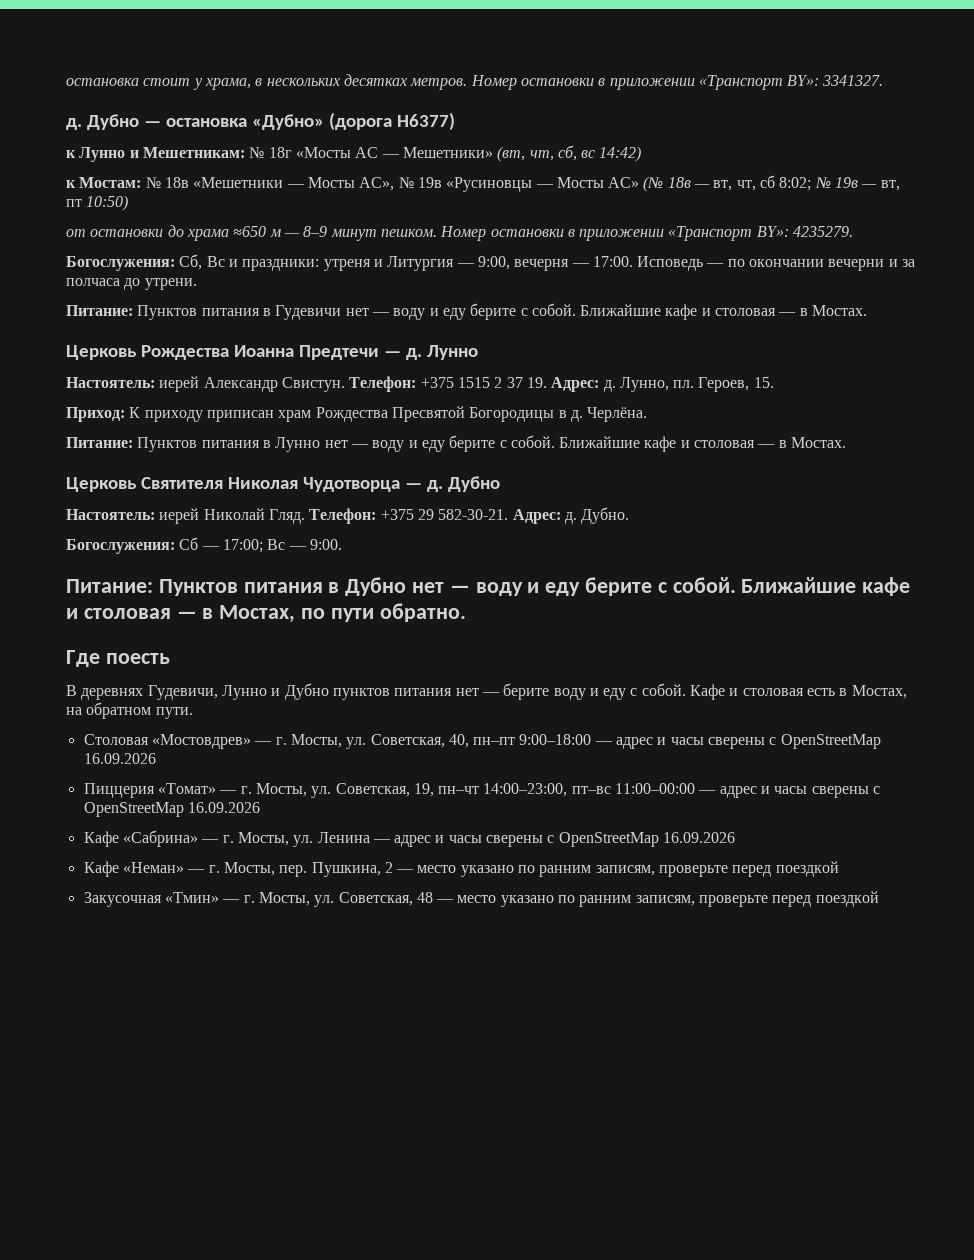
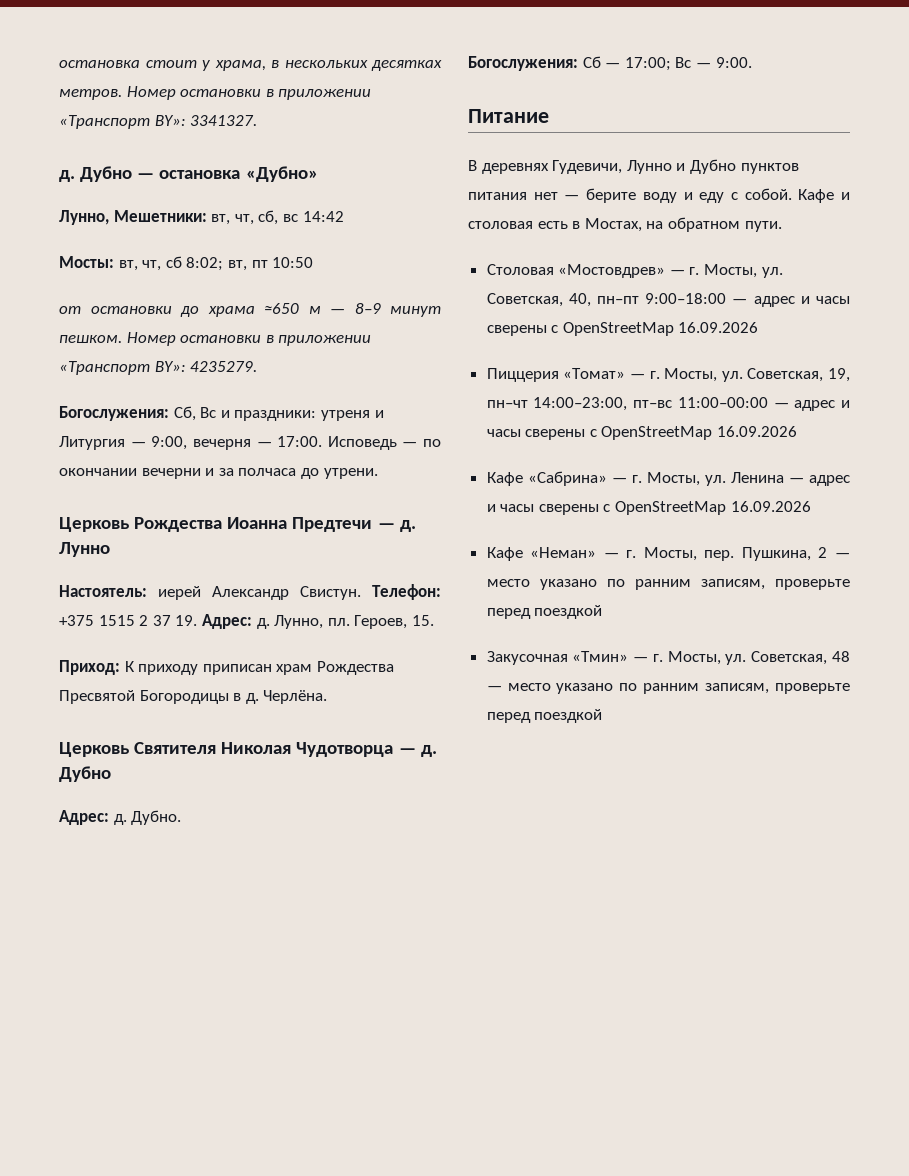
- Дубно — остановка «Дубно» (дорога Н6377)
- к Лунно и Мешетникам: № 18г «Мосты АС — Мешетники» (вт, чт, сб, вс 14:42)
- к Мостам: № 18в «Мешетники — Мосты АС», № 19в «Русиновцы — Мосты АС» (№ 18в — вт, чт, сб 8:02; № 19в — вт, пт 10:50)
+ Дубно — остановка «Дубно»
+ Лунно, Мешетники: вт, чт, сб, вс 14:42
+ Мосты: вт, чт, сб 8:02; вт, пт 10:50
- Питание: Пунктов питания в Гудевичи нет — воду и еду берите с собой. Ближайшие кафе и столовая — в Мостах.
- Питание: Пунктов питания в Лунно нет — воду и еду берите с собой. Ближайшие кафе и столовая — в Мостах.
- Настоятель: иерей Николай Гляд. Телефон: +375 29 582-30-21.
- Питание: Пунктов питания в Дубно нет — воду и еду берите с собой. Ближайшие кафе и столовая — в Мостах, по пути обратно.
- Где поесть
+ Питание

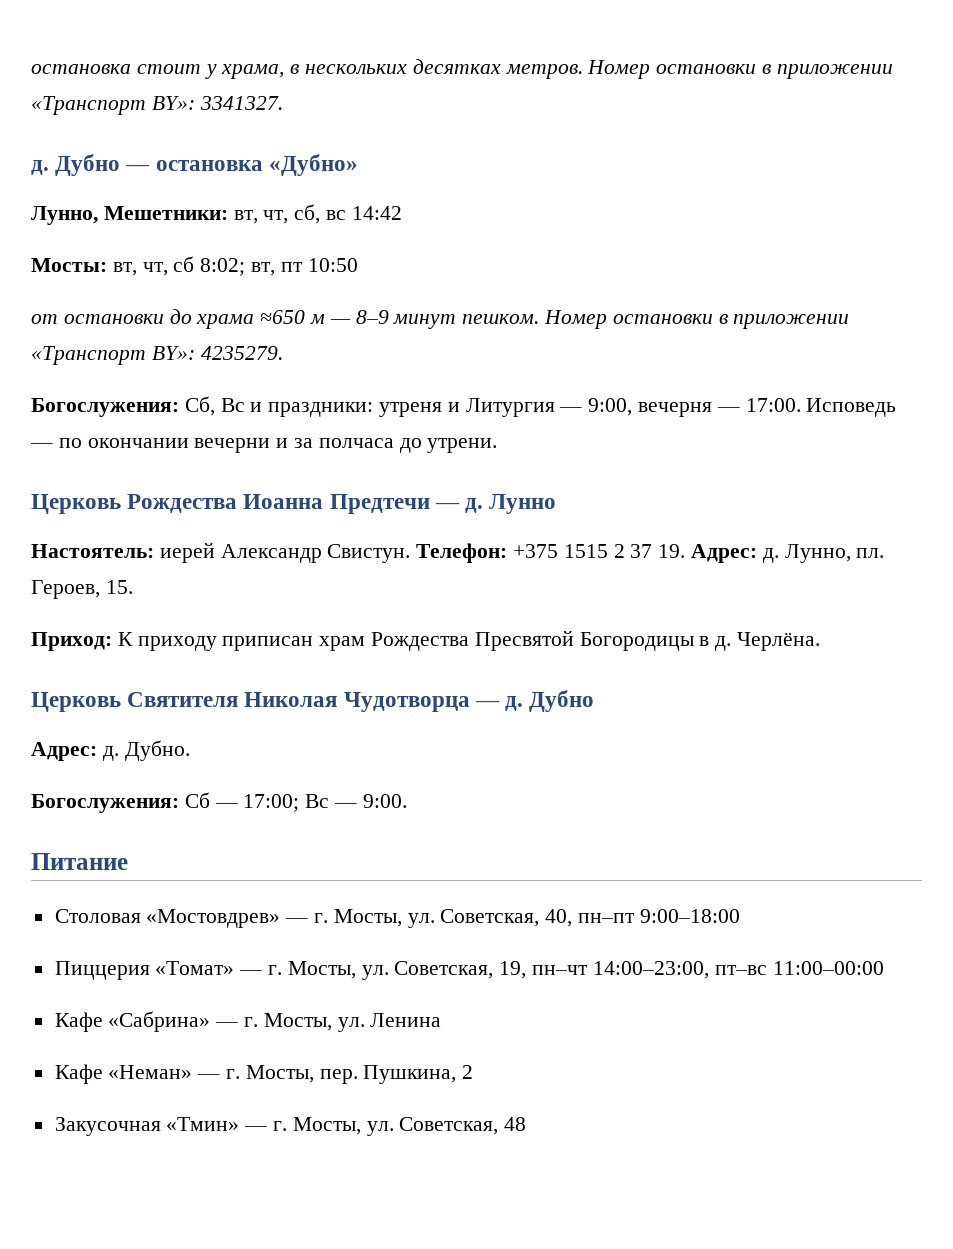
- В деревнях Гудевичи, Лунно и Дубно пунктов питания нет — берите воду и еду с собой. Кафе и столовая есть в Мостах, на обратном пути.
- Столовая «Мостовдрев» — г. Мосты, ул. Советская, 40, пн–пт 9:00–18:00 — адрес и часы сверены с OpenStreetMap 16.09.2026
+ Столовая «Мостовдрев» — г. Мосты, ул. Советская, 40, пн–пт 9:00–18:00
- Пиццерия «Томат» — г. Мосты, ул. Советская, 19, пн–чт 14:00–23:00, пт–вс 11:00–00:00 — адрес и часы сверены с OpenStreetMap 16.09.2026
+ Пиццерия «Томат» — г. Мосты, ул. Советская, 19, пн–чт 14:00–23:00, пт–вс 11:00–00:00
- Кафе «Сабрина» — г. Мосты, ул. Ленина — адрес и часы сверены с OpenStreetMap 16.09.2026
+ Кафе «Сабрина» — г. Мосты, ул. Ленина
- Пушкина, 2 — место указано по ранним записям, проверьте перед поездкой
+ Пушкина, 2
- Закусочная «Тмин» — г. Мосты, ул. Советская, 48 — место указано по ранним записям, проверьте перед поездкой
+ Закусочная «Тмин» — г. Мосты, ул. Советская, 48

